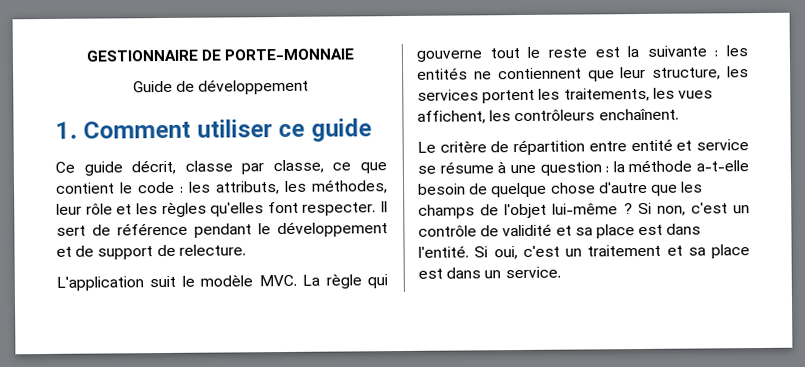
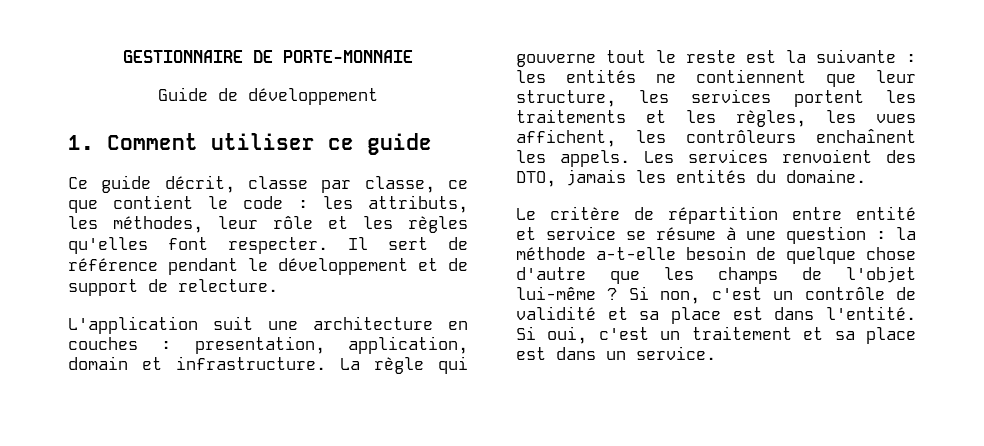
- L'application suit le modèle MVC. La règle qui gouverne tout le reste est la suivante : les entités ne contiennent que leur structure, les services portent les traitements, les vues affichent, les contrôleurs enchaînent.
+ L'application suit une architecture en couches : presentation, application, domain et infrastructure. La règle qui gouverne tout le reste est la suivante : les entités ne contiennent que leur structure, les services portent les traitements et les règles, les vues affichent, les contrôleurs enchaînent les appels. Les services renvoient des DTO, jamais les entités du domaine.

